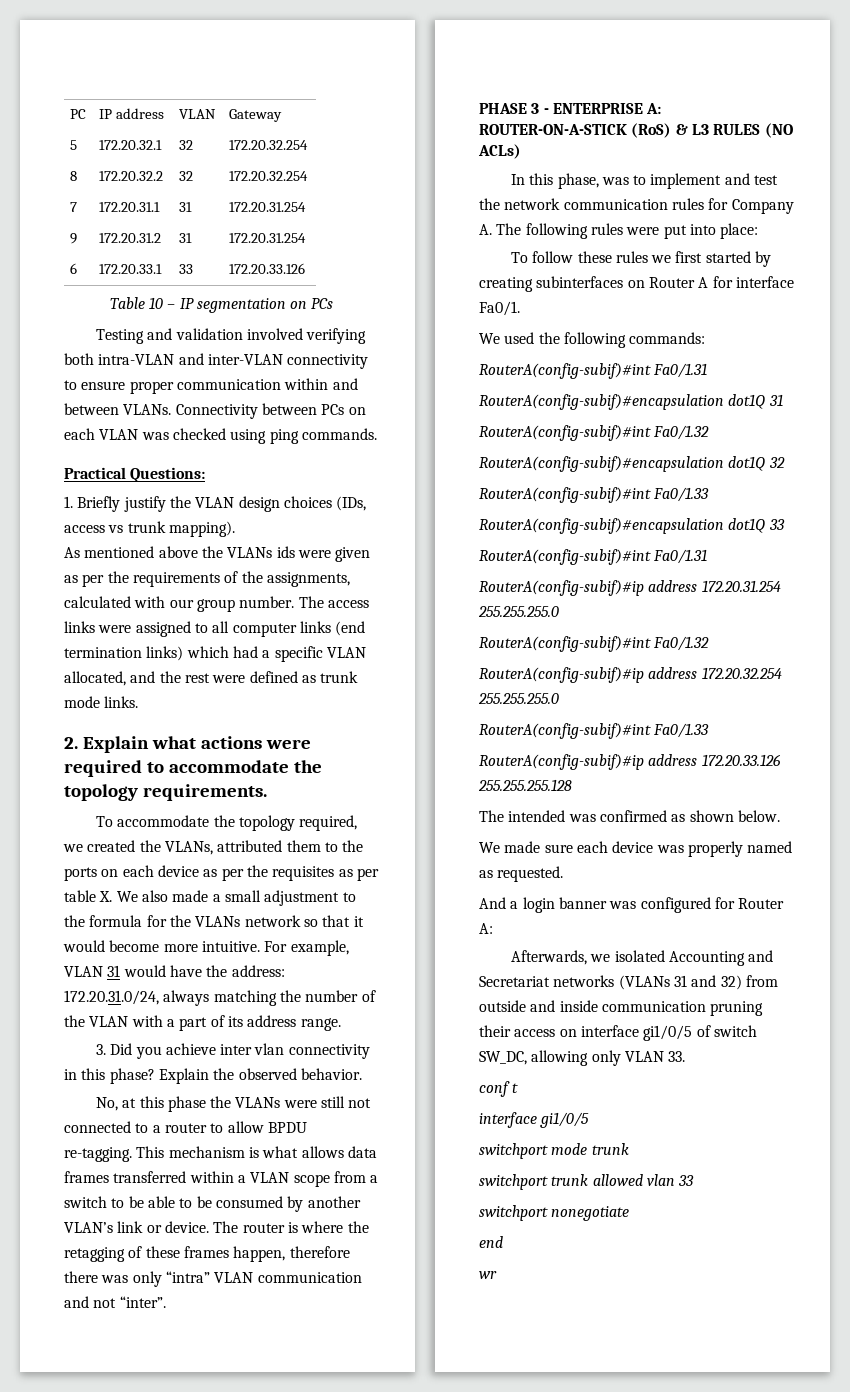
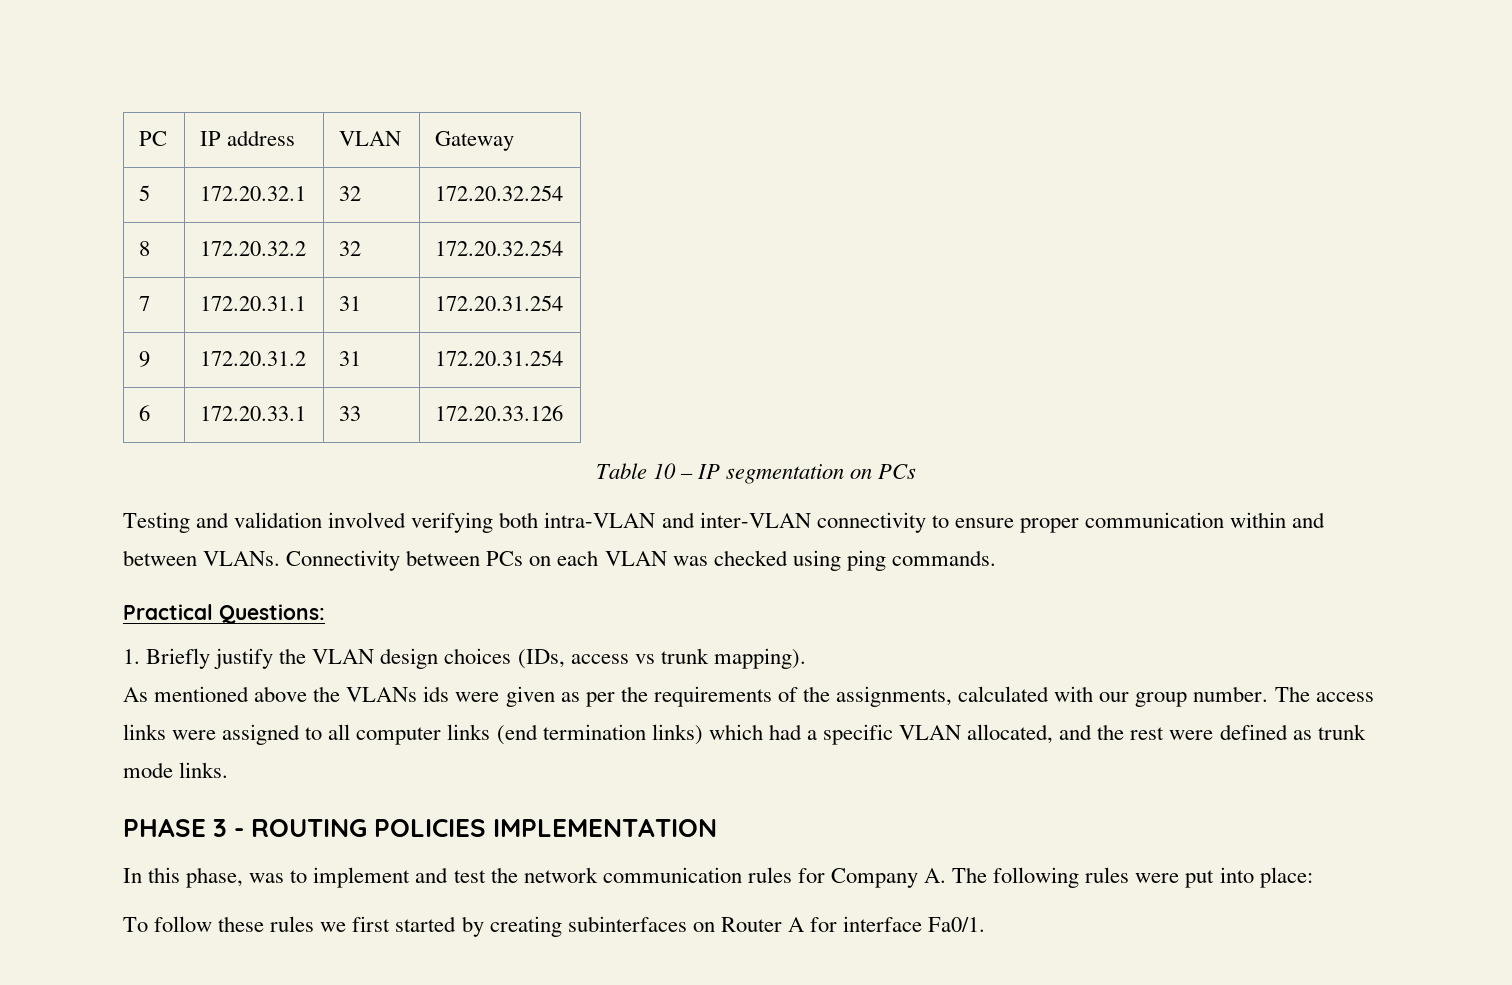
- 2. Explain what actions were required to accommodate the topology requirements.
- To accommodate the topology required, we created the VLANs, attributed them to the ports on each device as per the requisites as per table X. We also made a small adjustment to the formula for the VLANs network so that it would become more intuitive. For example, VLAN 31 would have the address: 172.20.31.0/24, always matching the number of the VLAN with a part of its address range.
- 3. Did you achieve inter vlan connectivity in this phase? Explain the observed behavior.
- No, at this phase the VLANs were still not connected to a router to allow BPDU re-tagging. This mechanism is what allows data frames transferred within a VLAN scope from a switch to be able to be consumed by another VLAN’s link or device. The router is where the retagging of these frames happen, therefore there was only “intra” VLAN communication and not “inter”.
- PHASE 3 - ENTERPRISE A: ROUTER-ON-A-STICK (RoS) & L3 RULES (NO ACLs)
+ PHASE 3 - ROUTING POLICIES IMPLEMENTATION
- We used the following commands:
- RouterA(config-subif)#int Fa0/1.31
- RouterA(config-subif)#encapsulation dot1Q 31
- RouterA(config-subif)#int Fa0/1.32
- RouterA(config-subif)#encapsulation dot1Q 32
- RouterA(config-subif)#int Fa0/1.33
- RouterA(config-subif)#encapsulation dot1Q 33
- RouterA(config-subif)#int Fa0/1.31
- RouterA(config-subif)#ip address 172.20.31.254 255.255.255.0
- RouterA(config-subif)#int Fa0/1.32
- RouterA(config-subif)#ip address 172.20.32.254 255.255.255.0
- RouterA(config-subif)#int Fa0/1.33
- RouterA(config-subif)#ip address 172.20.33.126 255.255.255.128
- The intended was confirmed as shown below.
- We made sure each device was properly named as requested.
- And a login banner was configured for Router A:
- Afterwards, we isolated Accounting and Secretariat networks (VLANs 31 and 32) from outside and inside communication pruning their access on interface gi1/0/5 of switch SW_DC, allowing only VLAN 33.
- conf t
- interface gi1/0/5
- switchport mode trunk
- switchport trunk allowed vlan 33
- switchport nonegotiate
- end
- wr

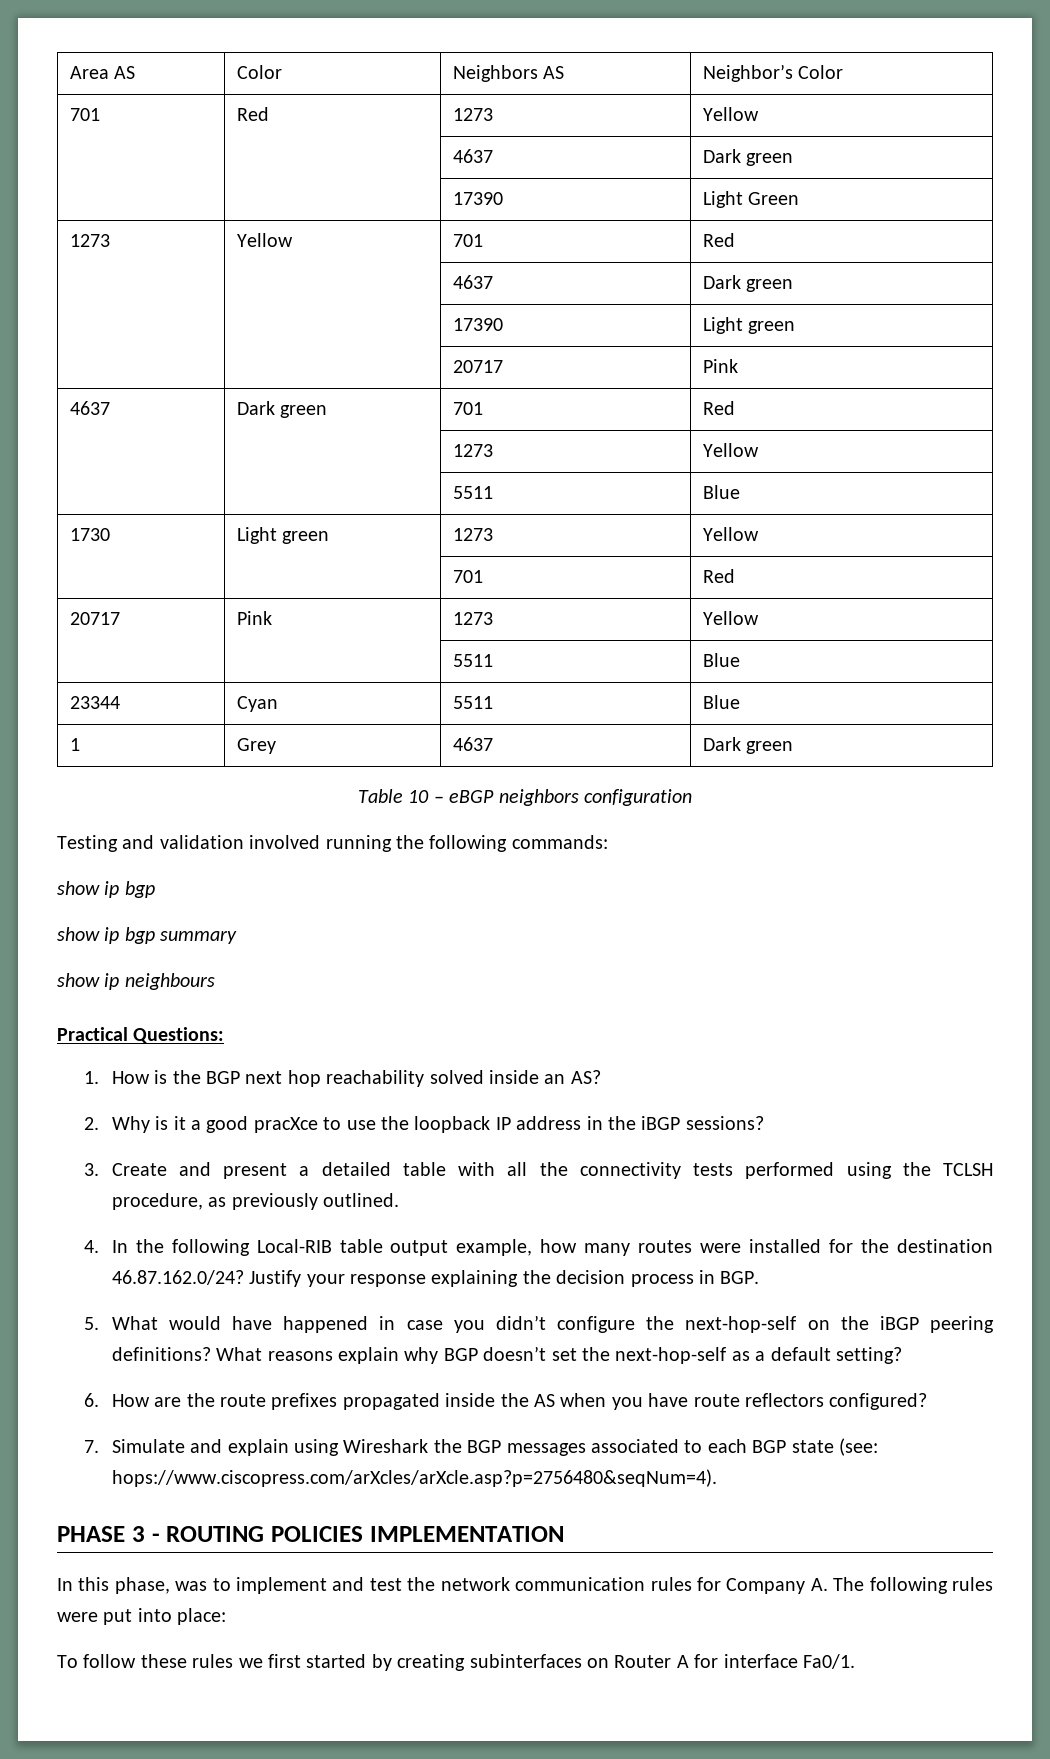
- PC | IP address | VLAN | Gateway
- 5 | 172.20.32.1 | 32 | 172.20.32.254
- 8 | 172.20.32.2 | 32 | 172.20.32.254
- 7 | 172.20.31.1 | 31 | 172.20.31.254
- 9 | 172.20.31.2 | 31 | 172.20.31.254
- 6 | 172.20.33.1 | 33 | 172.20.33.126
+ Area AS | Color | Neighbors AS | Neighbor’s Color
+ 701 | Red | 1273 | Yellow
+ | | 4637 | Dark green
+ | | 17390 | Light Green
+ 1273 | Yellow | 701 | Red
+ | | 4637 | Dark green
+ | | 17390 | Light green
+ | | 20717 | Pink
+ 4637 | Dark green | 701 | Red
+ | | 1273 | Yellow
+ | | 5511 | Blue
+ 1730 | Light green | 1273 | Yellow
+ | | 701 | Red
+ 20717 | Pink | 1273 | Yellow
+ | | 5511 | Blue
+ 23344 | Cyan | 5511 | Blue
+ 1 | Grey | 4637 | Dark green
- Table 10 – IP segmentation on PCs
+ Table 10 – eBGP neighbors configuration
- Testing and validation involved verifying both intra-VLAN and inter-VLAN connectivity to ensure proper communication within and between VLANs. Connectivity between PCs on each VLAN was checked using ping commands.
+ Testing and validation involved running the following commands:
+ show ip bgp
+ show ip bgp summary
+ show ip neighbours
  Practical Questions:
- 1. Briefly justify the VLAN design choices (IDs, access vs trunk mapping).
- As mentioned above the VLANs ids were given as per the requirements of the assignments, calculated with our group number. The access links were assigned to all computer links (end termination links) which had a specific VLAN allocated, and the rest were defined as trunk mode links.
+ 1. How is the BGP next hop reachability solved inside an AS?
+ 2. Why is it a good pracXce to use the loopback IP address in the iBGP sessions?
+ 3. Create and present a detailed table with all the connectivity tests performed using the TCLSH procedure, as previously outlined.
+ 4. In the following Local-RIB table output example, how many routes were installed for the destination 46.87.162.0/24? Justify your response explaining the decision process in BGP.
+ 5. What would have happened in case you didn’t configure the next-hop-self on the iBGP peering definitions? What reasons explain why BGP doesn’t set the next-hop-self as a default setting?
+ 6. How are the route prefixes propagated inside the AS when you have route reflectors configured?
+ 7. Simulate and explain using Wireshark the BGP messages associated to each BGP state (see: hops://www.ciscopress.com/arXcles/arXcle.asp?p=2756480&seqNum=4).

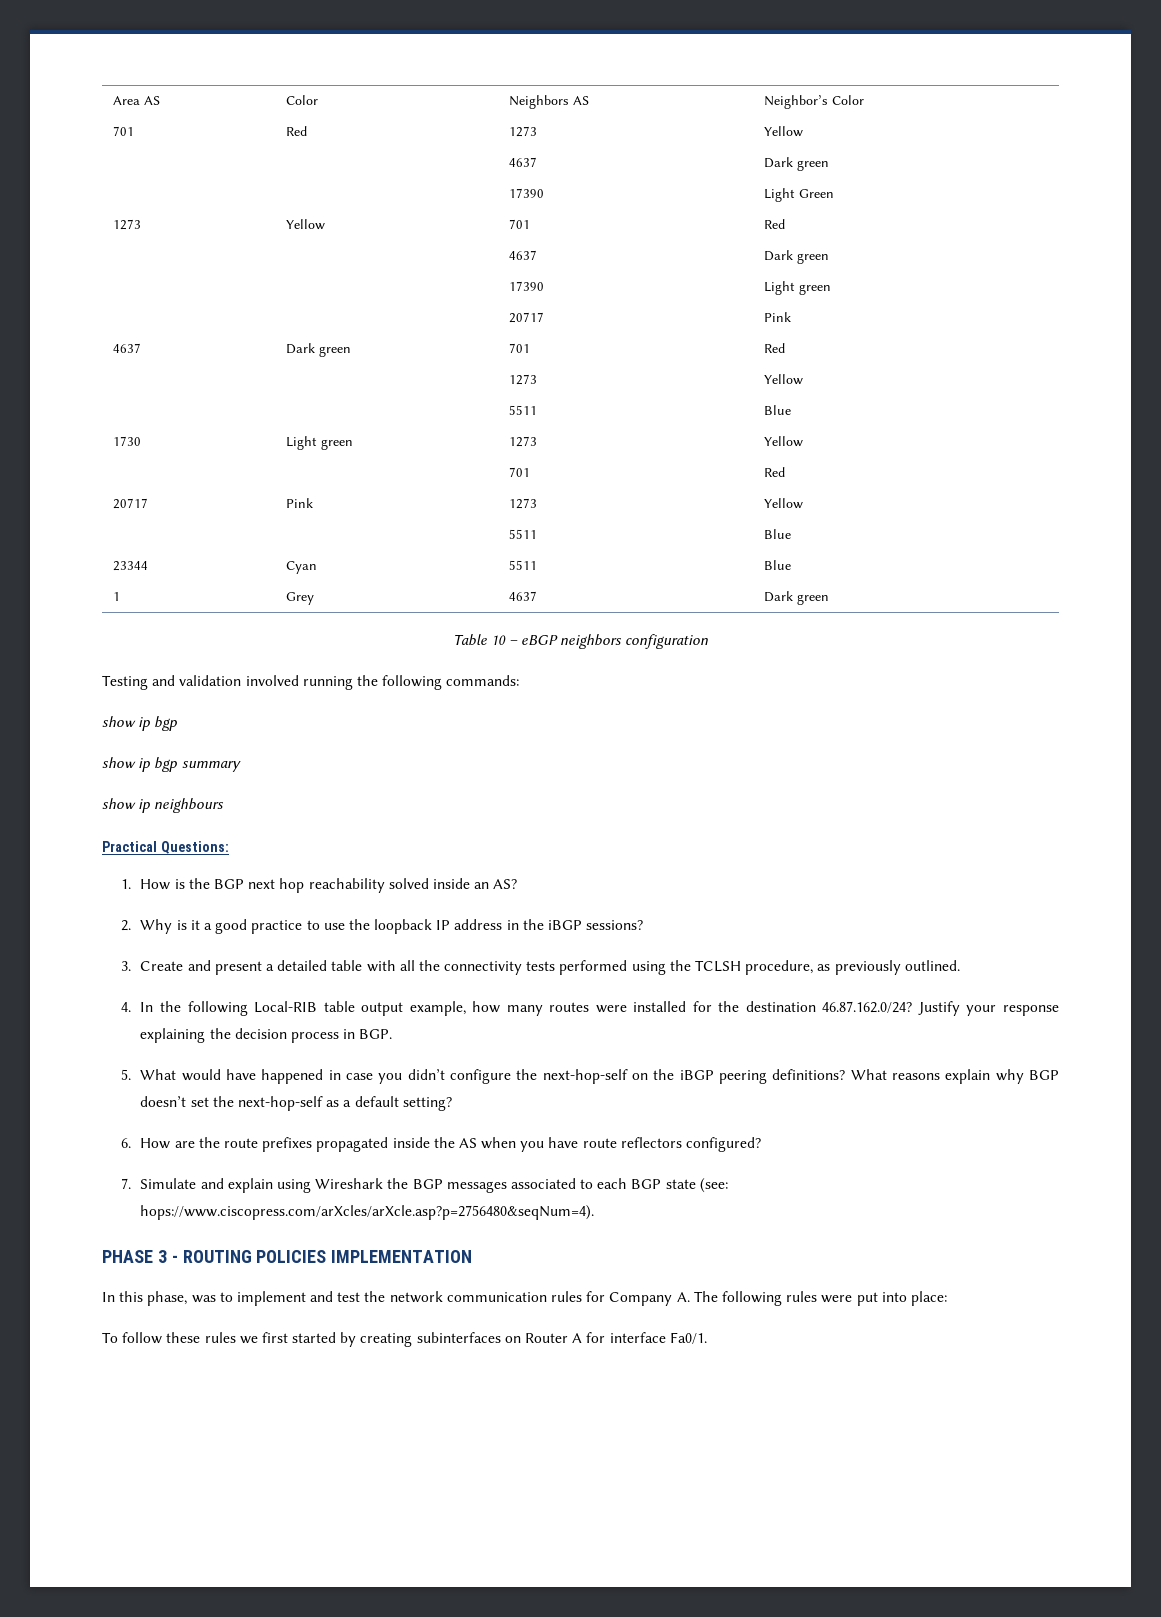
- 2. Why is it a good pracXce to use the loopback IP address in the iBGP sessions?
+ 2. Why is it a good practice to use the loopback IP address in the iBGP sessions?

